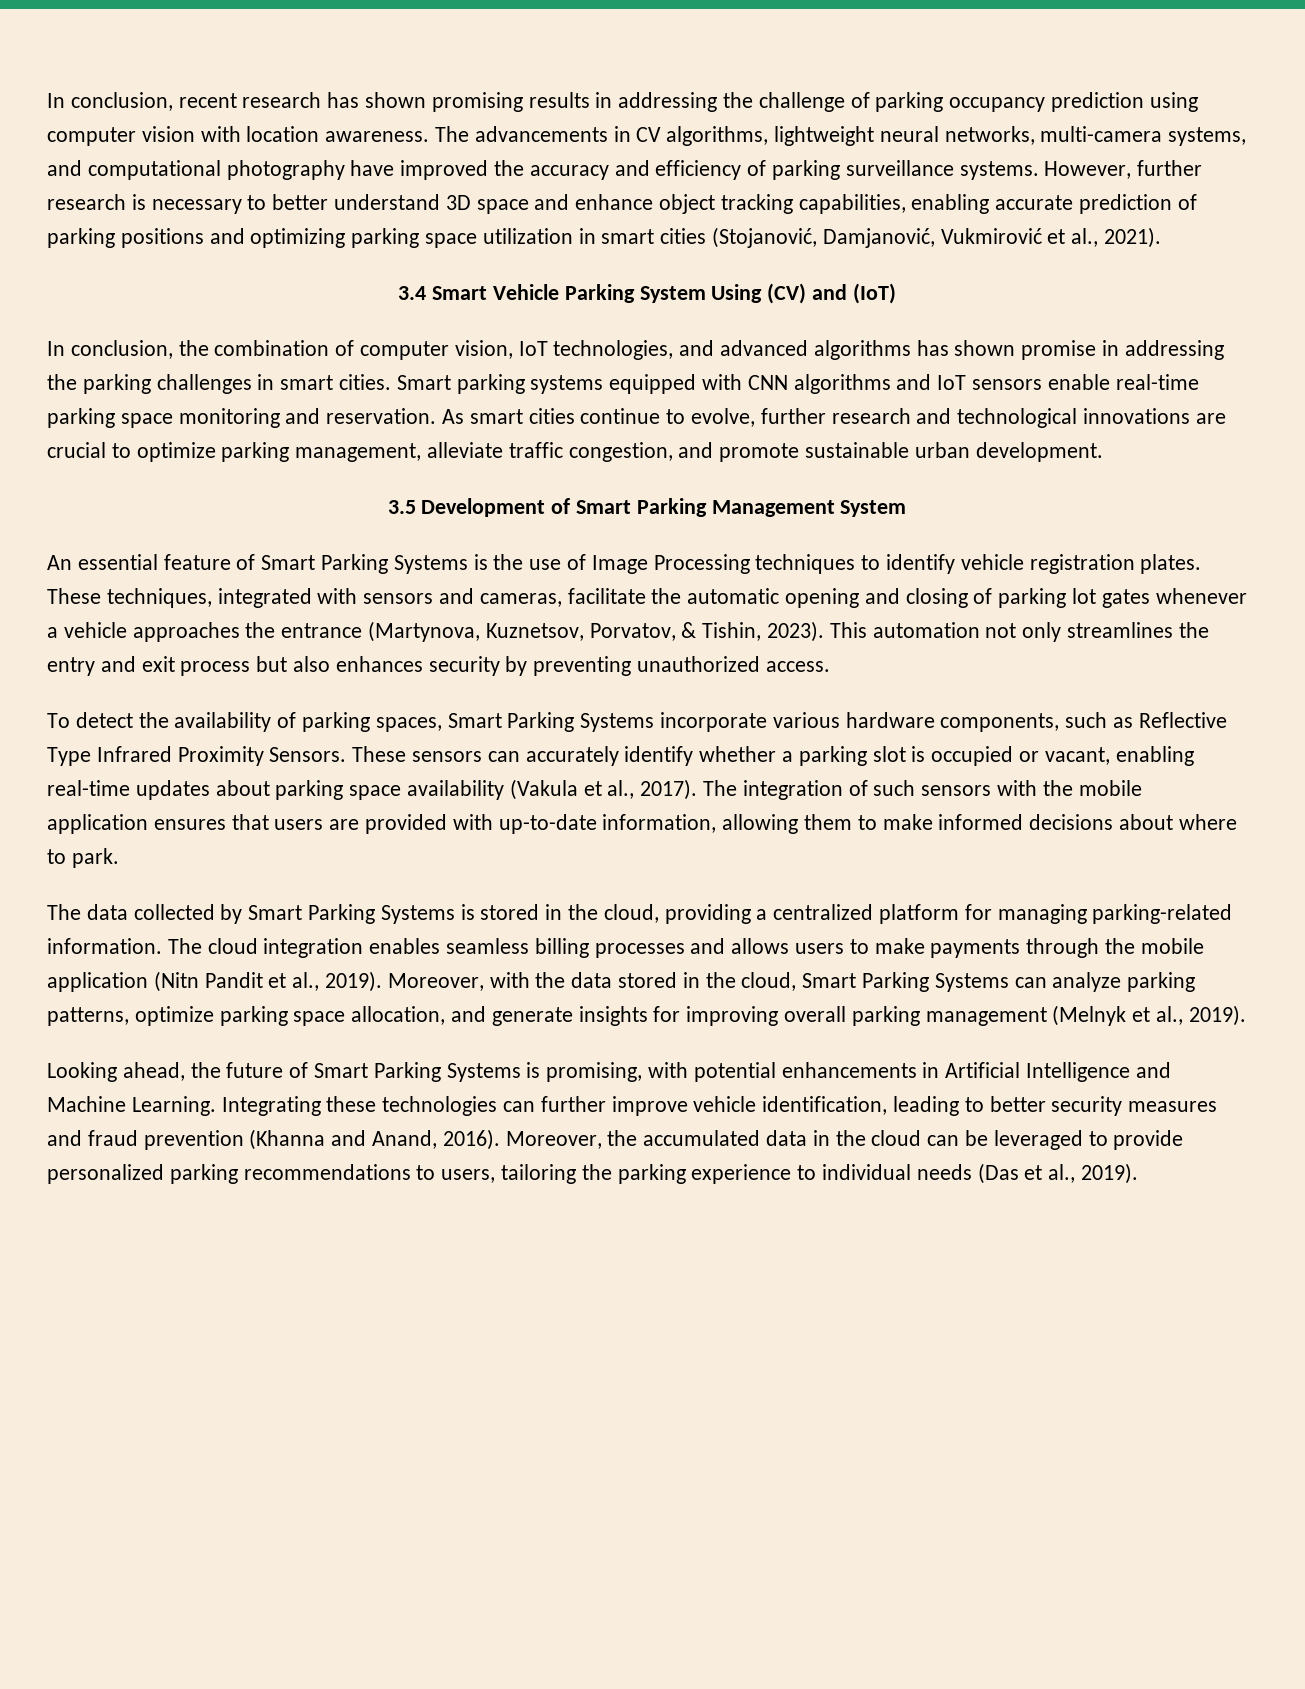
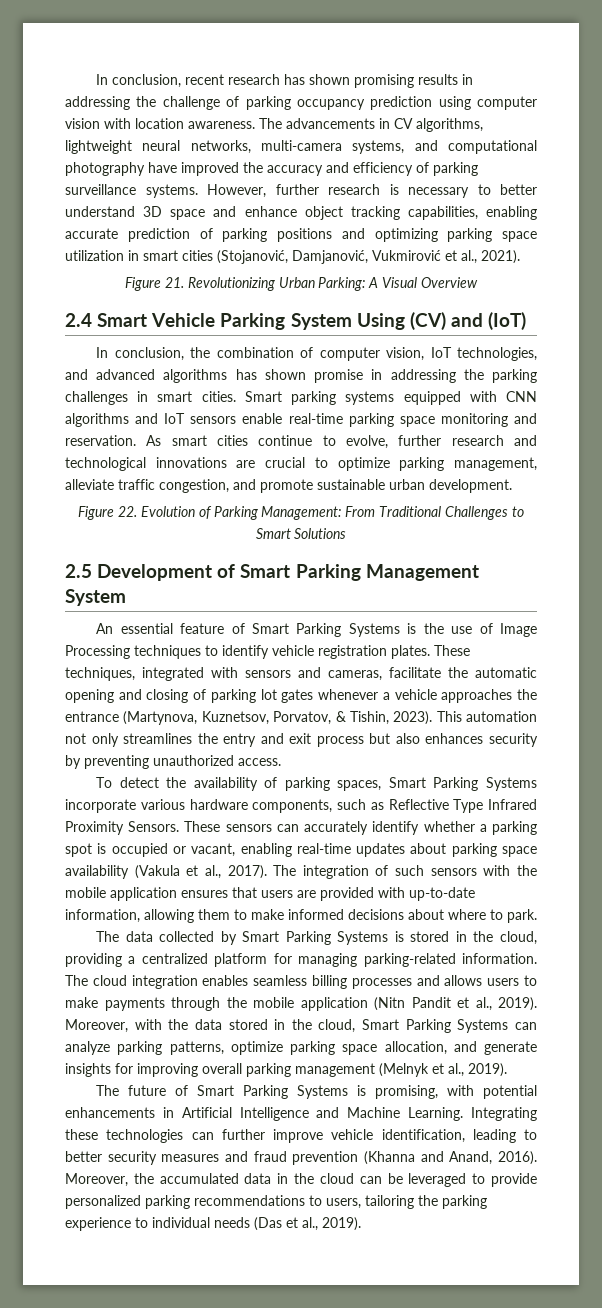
- 3.4 Smart Vehicle Parking System Using (CV) and (IoT)
+ Figure 21. Revolutionizing Urban Parking: A Visual Overview
+ 2.4 Smart Vehicle Parking System Using (CV) and (IoT)
- 3.5 Development of Smart Parking Management System
+ Figure 22. Evolution of Parking Management: From Traditional Challenges to Smart Solutions
+ 2.5 Development of Smart Parking Management System
- These sensors can accurately identify whether a parking slot is occupied or vacant, enabling real-time updates about parking space availability (Vakula et al., 2017).
+ These sensors can accurately identify whether a parking spot is occupied or vacant, enabling real-time updates about parking space availability (Vakula et al., 2017).
- Looking ahead, the future of Smart Parking Systems is promising, with potential enhancements in Artificial Intelligence and Machine Learning.
+ The future of Smart Parking Systems is promising, with potential enhancements in Artificial Intelligence and Machine Learning.

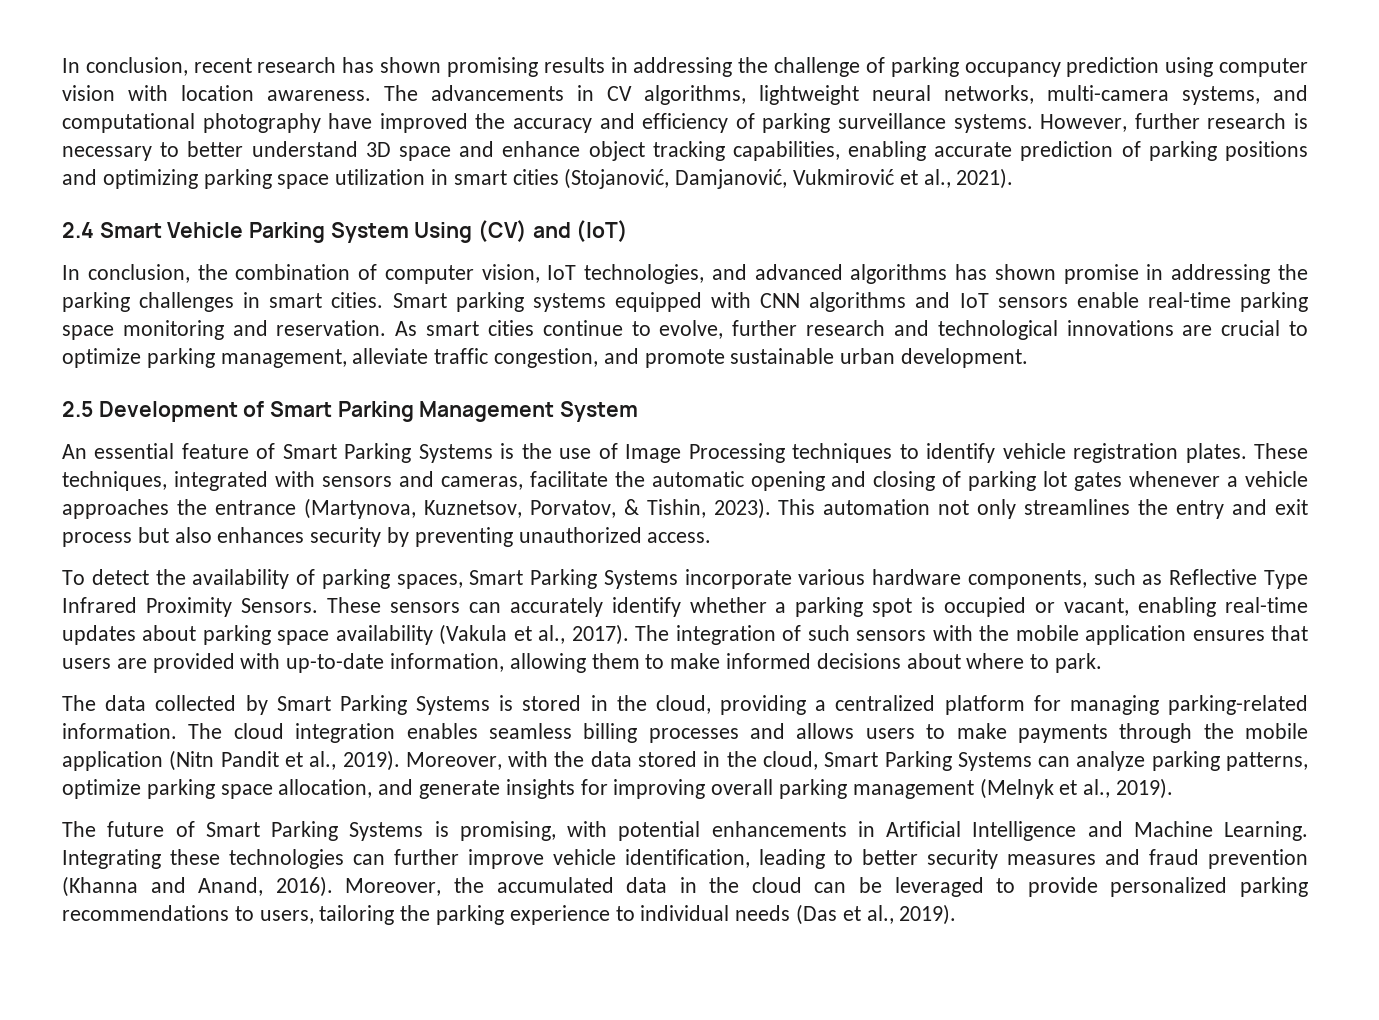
- Figure 21. Revolutionizing Urban Parking: A Visual Overview
- Figure 22. Evolution of Parking Management: From Traditional Challenges to Smart Solutions

